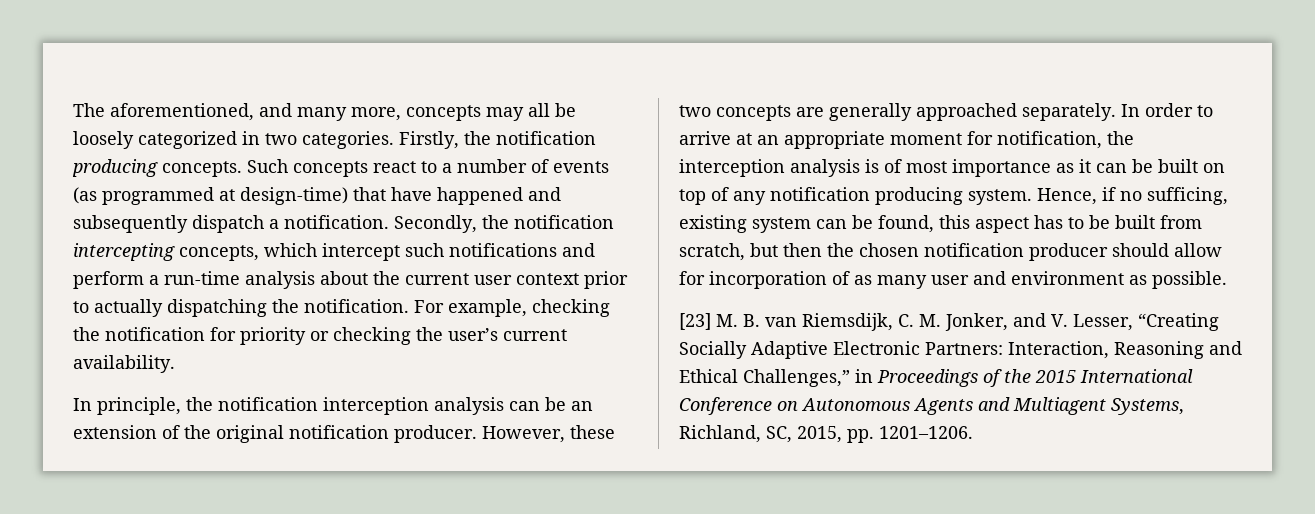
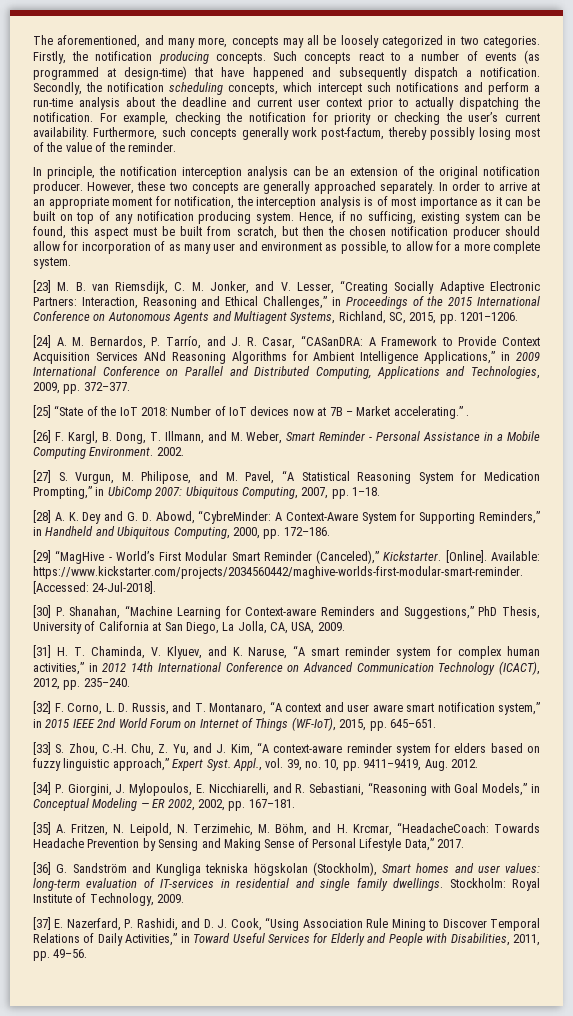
- Secondly, the notification intercepting concepts, which intercept such notifications and perform a run-time analysis about the current user context prior to actually dispatching the notification.
+ Secondly, the notification scheduling concepts, which intercept such notifications and perform a run-time analysis about the deadline and current user context prior to actually dispatching the notification.
+ Furthermore, such concepts generally work post-factum, thereby possibly losing most of the value of the reminder.
- Hence, if no sufficing, existing system can be found, this aspect has to be built from scratch, but then the chosen notification producer should allow for incorporation of as many user and environment as possible.
+ Hence, if no sufficing, existing system can be found, this aspect must be built from scratch, but then the chosen notification producer should allow for incorporation of as many user and environment as possible, to allow for a more complete system.
+ [24] A. M. Bernardos, P. Tarrío, and J. R. Casar, “CASanDRA: A Framework to Provide Context Acquisition Services ANd Reasoning Algorithms for Ambient Intelligence Applications,” in 2009 International Conference on Parallel and Distributed Computing, Applications and Technologies, 2009, pp. 372–377.
+ [25] “State of the IoT 2018: Number of IoT devices now at 7B – Market accelerating.” .
+ [26] F. Kargl, B. Dong, T. Illmann, and M. Weber, Smart Reminder - Personal Assistance in a Mobile Computing Environment. 2002.
+ [27] S. Vurgun, M. Philipose, and M. Pavel, “A Statistical Reasoning System for Medication Prompting,” in UbiComp 2007: Ubiquitous Computing, 2007, pp. 1–18.
+ [28] A. K. Dey and G. D. Abowd, “CybreMinder: A Context-Aware System for Supporting Reminders,” in Handheld and Ubiquitous Computing, 2000, pp. 172–186.
+ [29] “MagHive - World’s First Modular Smart Reminder (Canceled),” Kickstarter. [Online]. Available: https://www.kickstarter.com/projects/2034560442/maghive-worlds-first-modular-smart-reminder. [Accessed: 24-Jul-2018].
+ [30] P. Shanahan, “Machine Learning for Context-aware Reminders and Suggestions,” PhD Thesis, University of California at San Diego, La Jolla, CA, USA, 2009.
+ [31] H. T. Chaminda, V. Klyuev, and K. Naruse, “A smart reminder system for complex human activities,” in 2012 14th International Conference on Advanced Communication Technology (ICACT), 2012, pp. 235–240.
+ [32] F. Corno, L. D. Russis, and T. Montanaro, “A context and user aware smart notification system,” in 2015 IEEE 2nd World Forum on Internet of Things (WF-IoT), 2015, pp. 645–651.
+ [33] S. Zhou, C.-H. Chu, Z. Yu, and J. Kim, “A context-aware reminder system for elders based on fuzzy linguistic approach,” Expert Syst. Appl., vol. 39, no. 10, pp. 9411–9419, Aug. 2012.
+ [34] P. Giorgini, J. Mylopoulos, E. Nicchiarelli, and R. Sebastiani, “Reasoning with Goal Models,” in Conceptual Modeling — ER 2002, 2002, pp. 167–181.
+ [35] A. Fritzen, N. Leipold, N. Terzimehic, M. Böhm, and H. Krcmar, “HeadacheCoach: Towards Headache Prevention by Sensing and Making Sense of Personal Lifestyle Data,” 2017.
+ [36] G. Sandström and Kungliga tekniska högskolan (Stockholm), Smart homes and user values: long-term evaluation of IT-services in residential and single family dwellings. Stockholm: Royal Institute of Technology, 2009.
+ [37] E. Nazerfard, P. Rashidi, and D. J. Cook, “Using Association Rule Mining to Discover Temporal Relations of Daily Activities,” in Toward Useful Services for Elderly and People with Disabilities, 2011, pp. 49–56.

